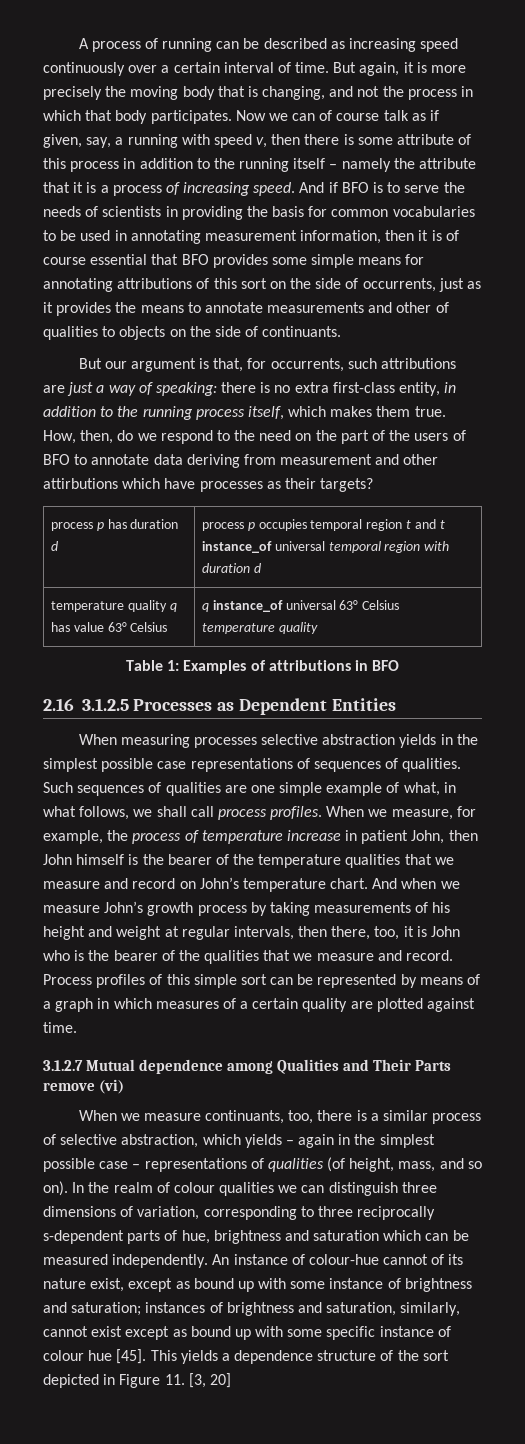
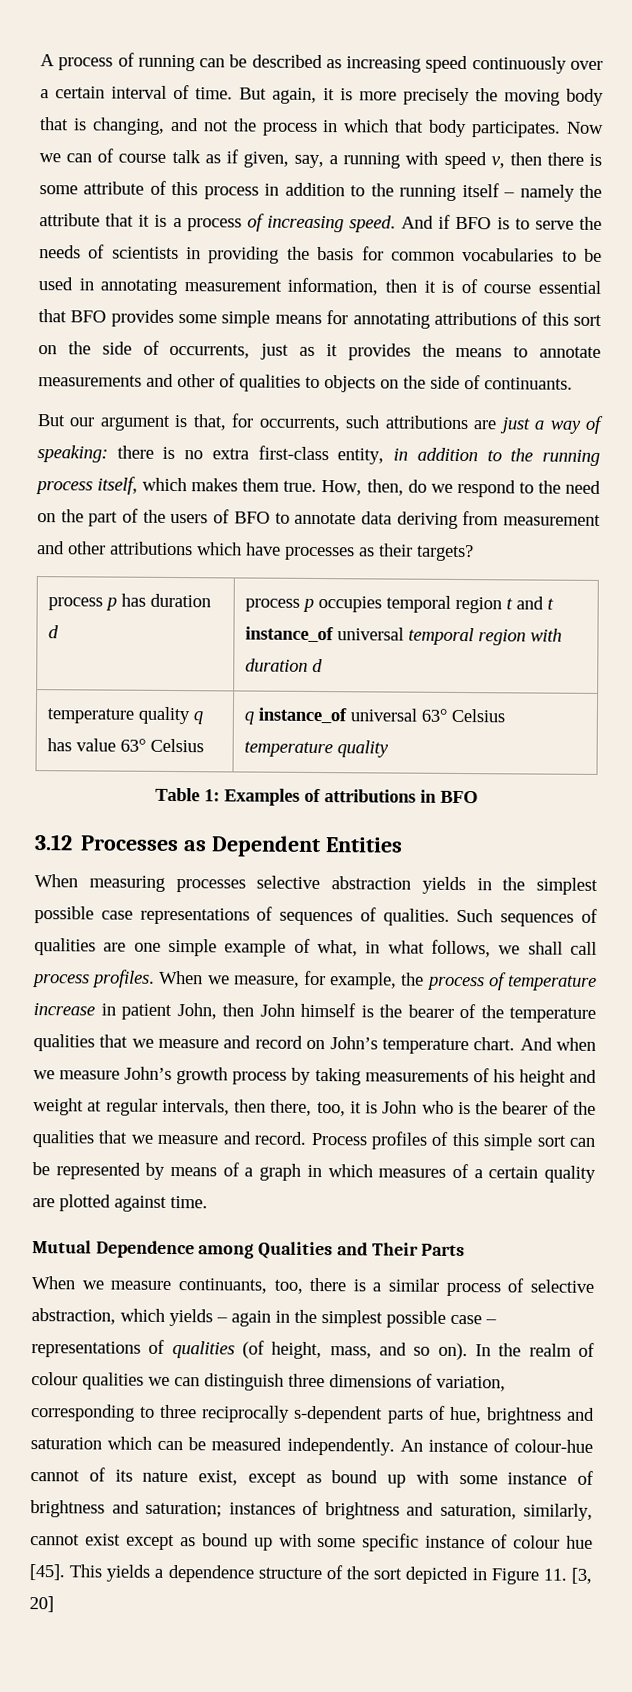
- How, then, do we respond to the need on the part of the users of BFO to annotate data deriving from measurement and other attirbutions which have processes as their targets?
+ How, then, do we respond to the need on the part of the users of BFO to annotate data deriving from measurement and other attributions which have processes as their targets?
- 2.16 3.1.2.5 Processes as Dependent Entities
+ 3.12 Processes as Dependent Entities
- 3.1.2.7 Mutual dependence among Qualities and Their Parts remove (vi)
+ Mutual Dependence among Qualities and Their Parts

